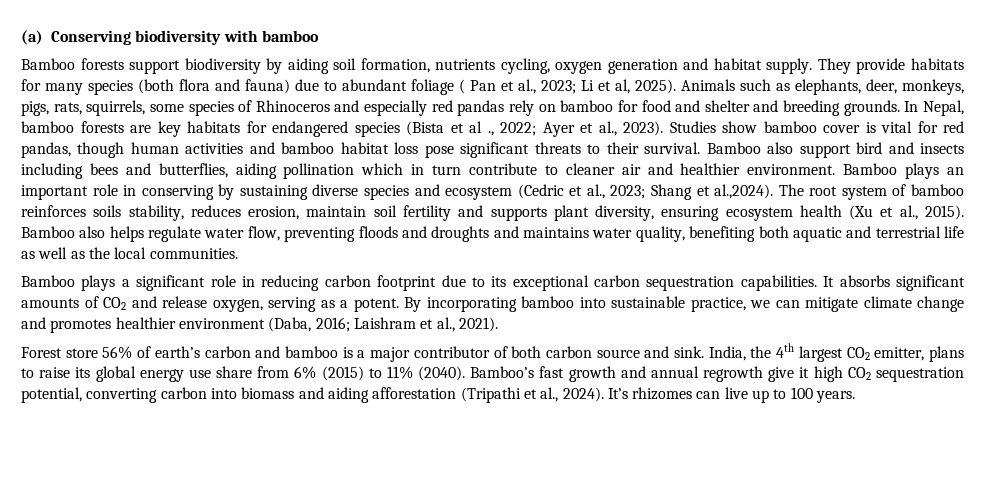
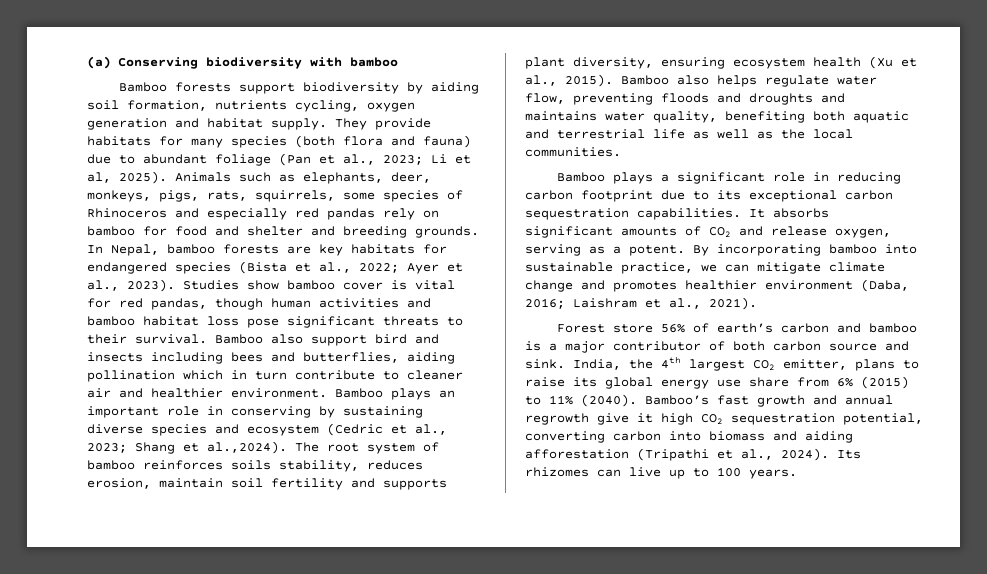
- They provide habitats for many species (both flora and fauna) due to abundant foliage ( Pan et al., 2023; Li et al, 2025).
+ They provide habitats for many species (both flora and fauna) due to abundant foliage (Pan et al., 2023; Li et al, 2025).
- In Nepal, bamboo forests are key habitats for endangered species (Bista et al ., 2022; Ayer et al., 2023).
+ In Nepal, bamboo forests are key habitats for endangered species (Bista et al., 2022; Ayer et al., 2023).
- It’s rhizomes can live up to 100 years.
+ Its rhizomes can live up to 100 years.

